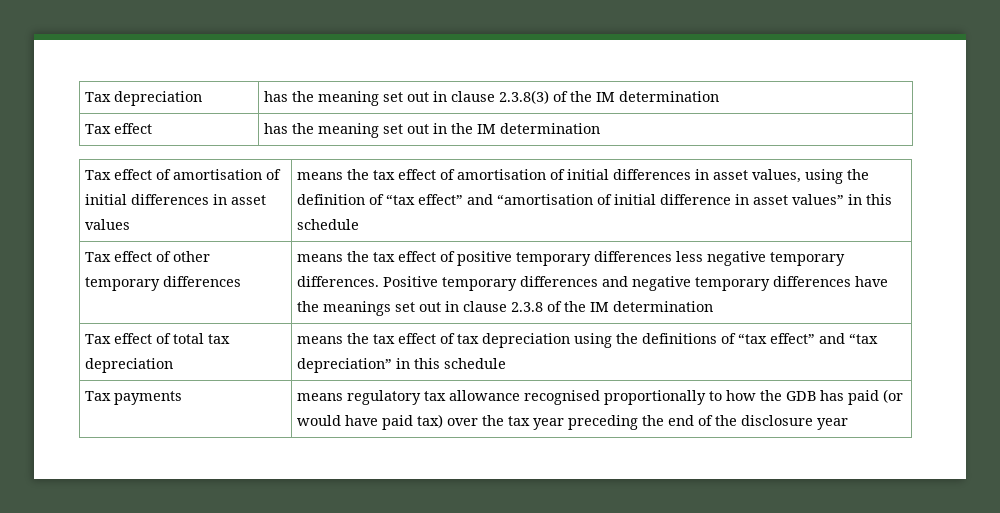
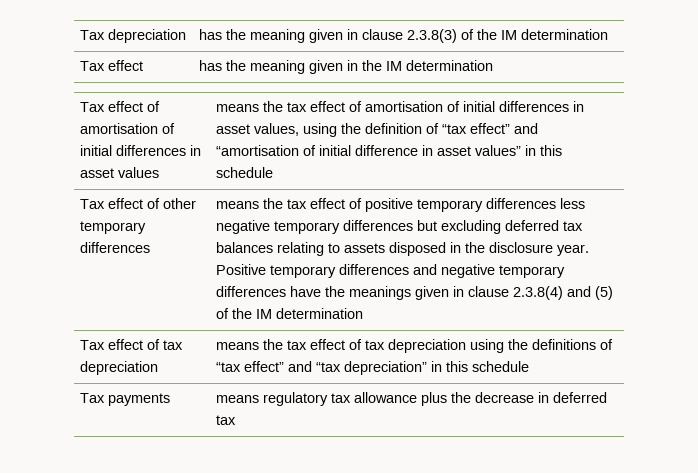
- Tax depreciation | has the meaning set out in clause 2.3.8(3) of the IM determination
+ Tax depreciation | has the meaning given in clause 2.3.8(3) of the IM determination
- Tax effect | has the meaning set out in the IM determination
+ Tax effect | has the meaning given in the IM determination
- means the tax effect of positive temporary differences less negative temporary differences.
+ means the tax effect of positive temporary differences less negative temporary differences but excluding deferred tax balances relating to assets disposed in the disclosure year.
- Positive temporary differences and negative temporary differences have the meanings set out in clause 2.3.8 of the IM determination
+ Positive temporary differences and negative temporary differences have the meanings given in clause 2.3.8(4) and (5) of the IM determination
- Tax effect of total tax depreciation | means the tax effect of tax depreciation using the definitions of “tax effect” and “tax depreciation” in this schedule
+ Tax effect of tax depreciation | means the tax effect of tax depreciation using the definitions of “tax effect” and “tax depreciation” in this schedule
- Tax payments | means regulatory tax allowance recognised proportionally to how the GDB has paid (or would have paid tax) over the tax year preceding the end of the disclosure year
+ Tax payments | means regulatory tax allowance plus the decrease in deferred tax

